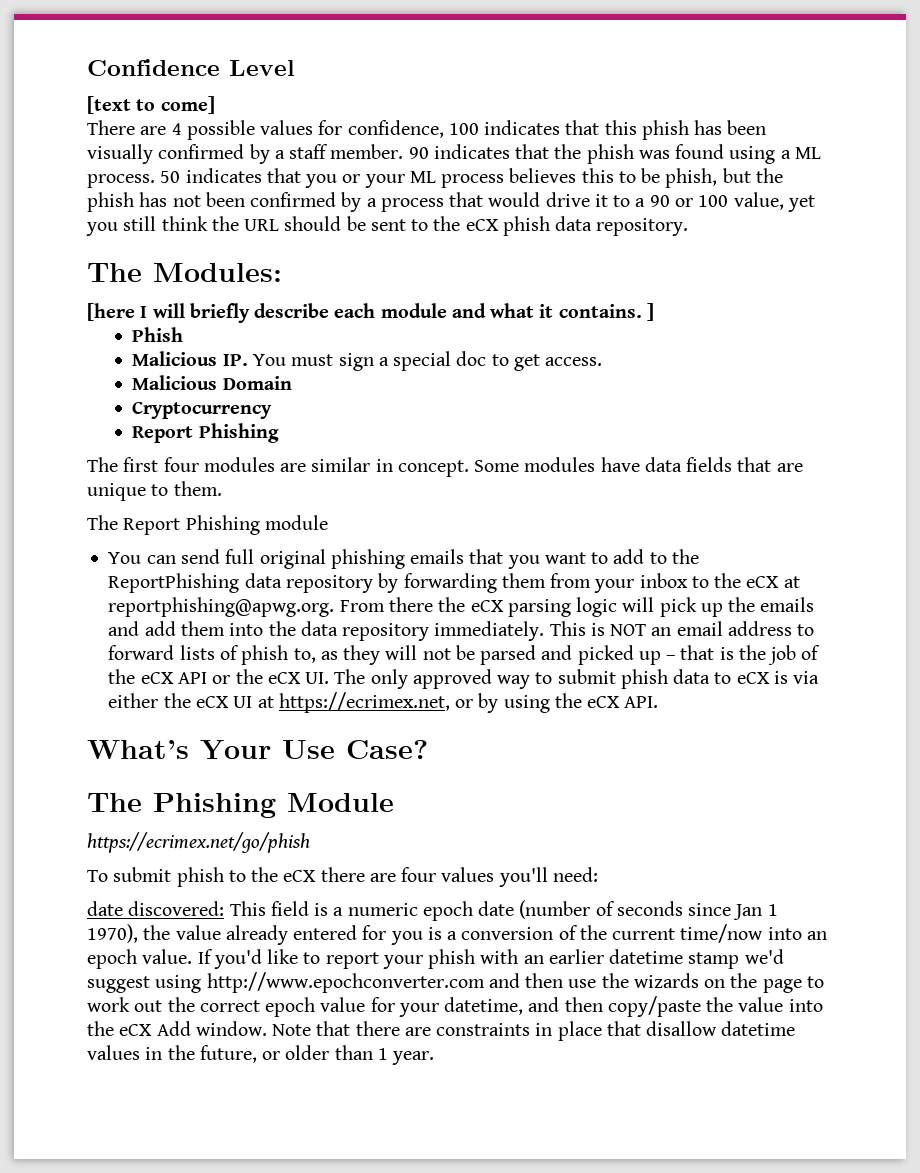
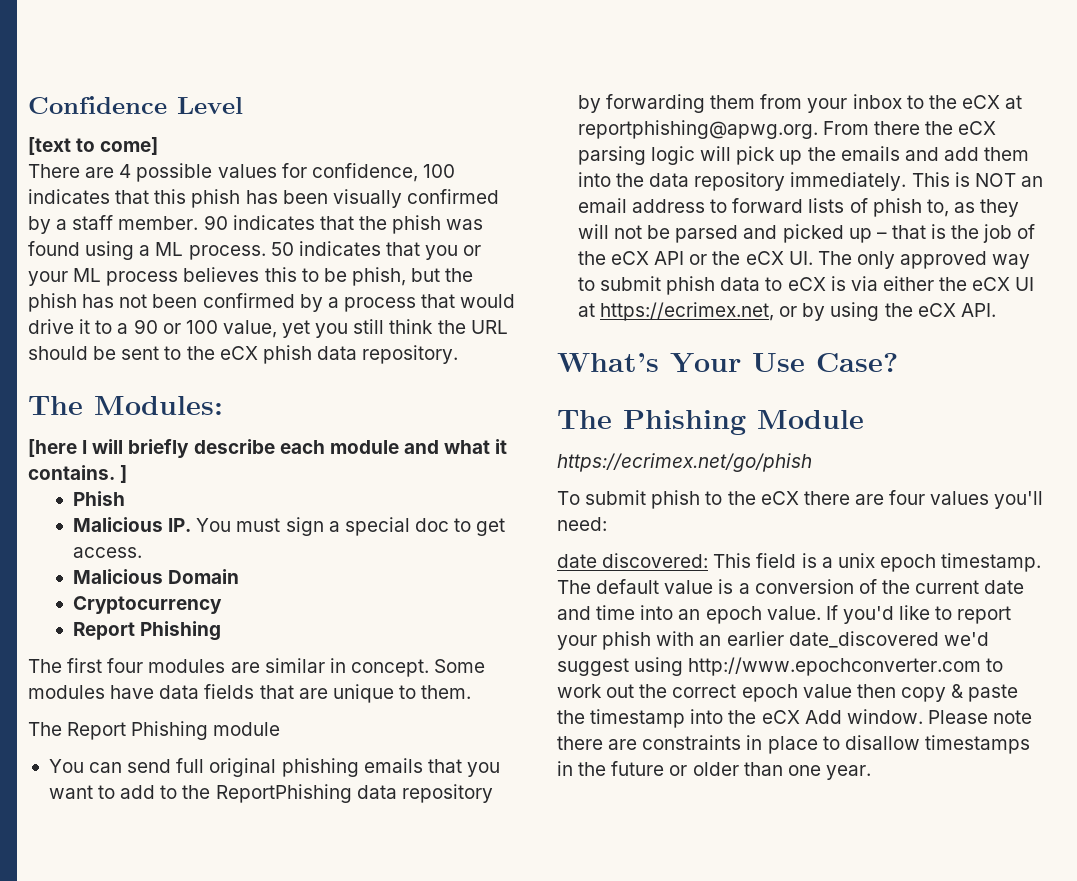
- date discovered: This field is a numeric epoch date (number of seconds since Jan 1 1970), the value already entered for you is a conversion of the current time/now into an epoch value.
+ date discovered: This field is a unix epoch timestamp. The default value is a conversion of the current date and time into an epoch value.
- If you'd like to report your phish with an earlier datetime stamp we'd suggest using http://www.epochconverter.com and then use the wizards on the page to work out the correct epoch value for your datetime, and then copy/paste the value into the eCX Add window.
+ If you'd like to report your phish with an earlier date_discovered we'd suggest using http://www.epochconverter.com to work out the correct epoch value then copy & paste the timestamp into the eCX Add window.
- Note that there are constraints in place that disallow datetime values in the future, or older than 1 year.
+ Please note there are constraints in place to disallow timestamps in the future or older than one year.

